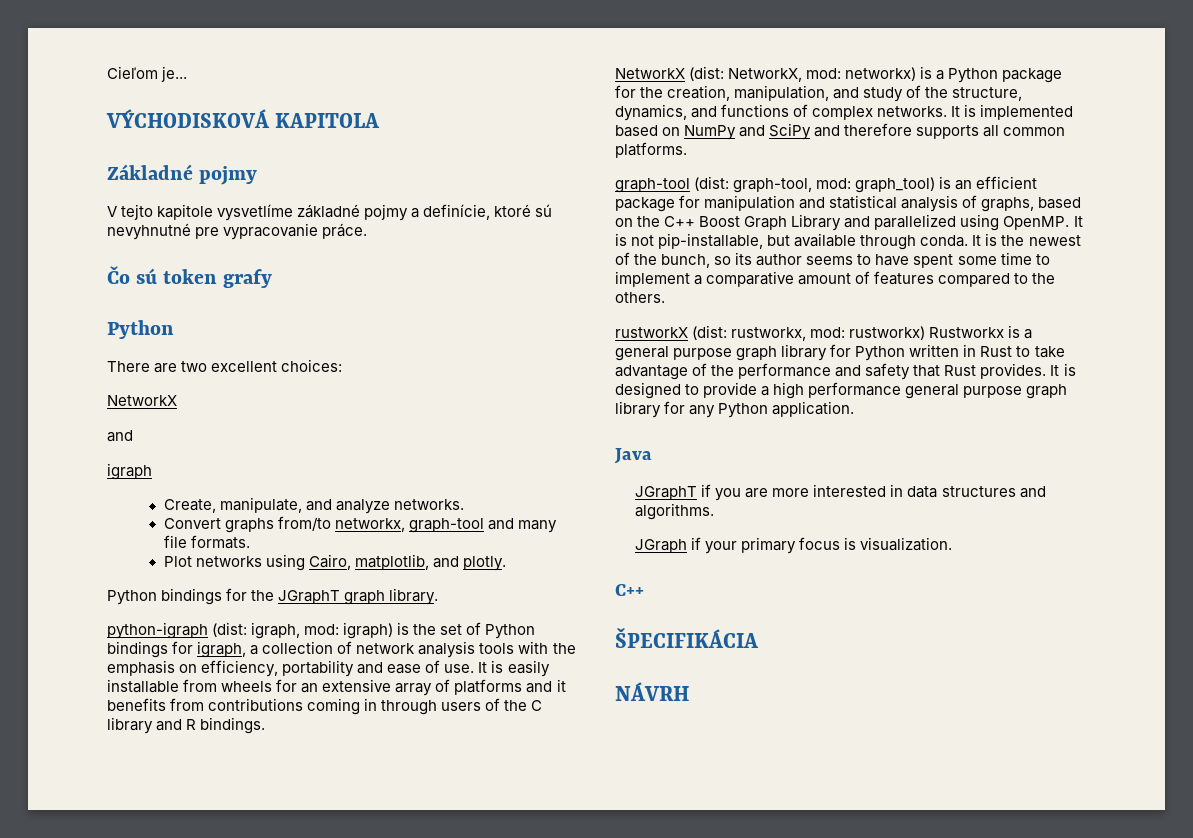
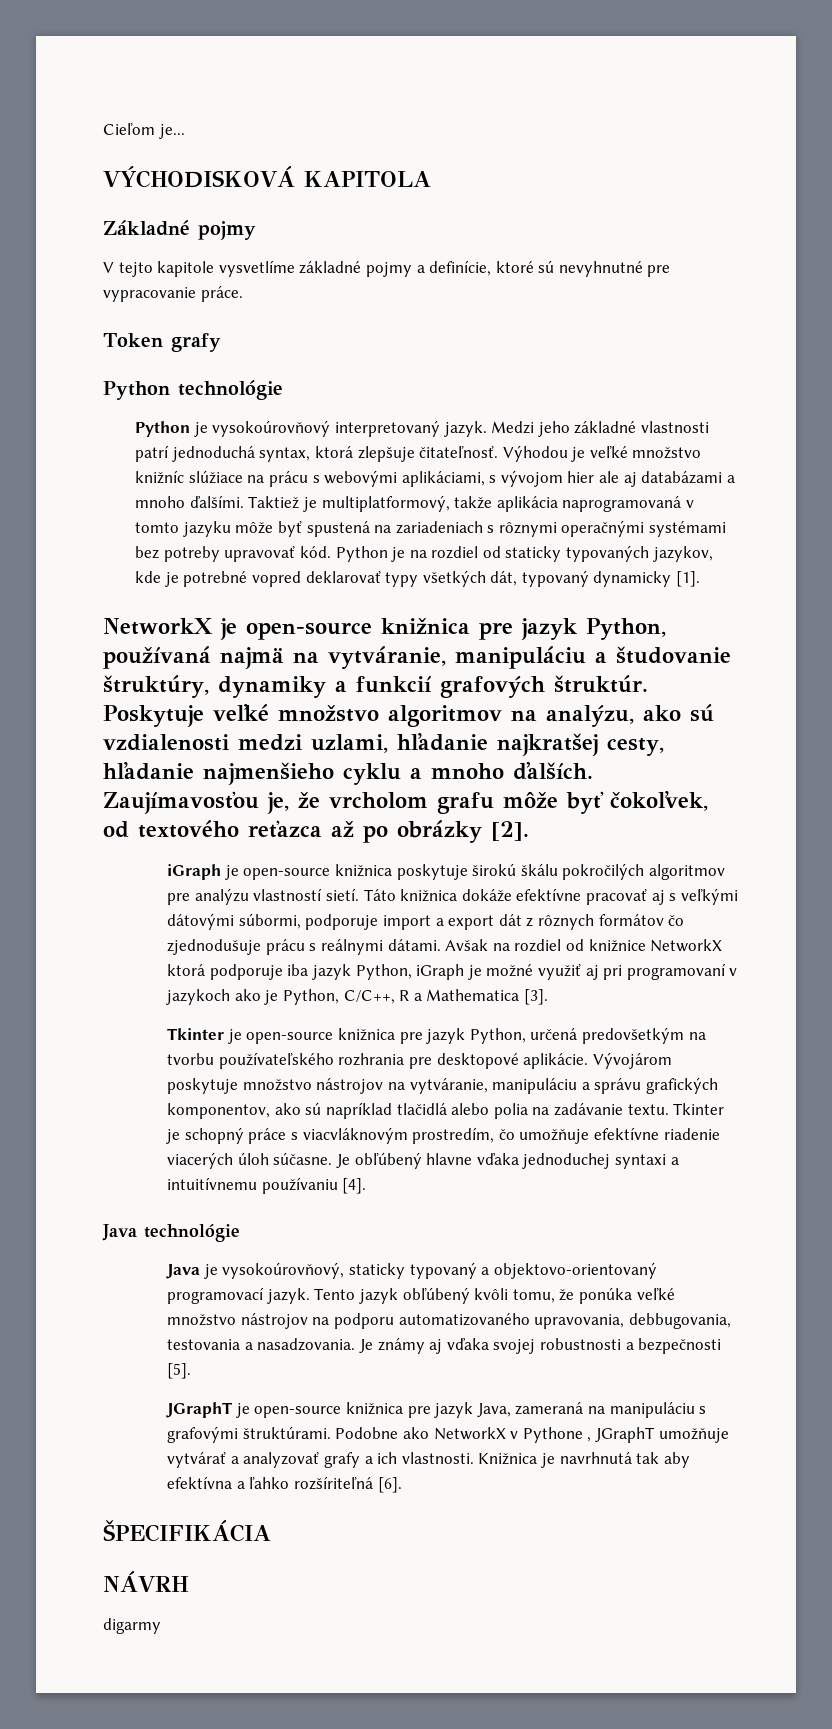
- Čo sú token grafy
- Python
- There are two excellent choices:
- NetworkX
- and
- igraph
- Create, manipulate, and analyze networks.
- Convert graphs from/to networkx, graph-tool and many file formats.
- Plot networks using Cairo, matplotlib, and plotly.
- Python bindings for the JGraphT graph library.
- python-igraph (dist: igraph, mod: igraph) is the set of Python bindings for igraph, a collection of network analysis tools with the emphasis on efficiency, portability and ease of use. It is easily installable from wheels for an extensive array of platforms and it benefits from contributions coming in through users of the C library and R bindings.
- NetworkX (dist: NetworkX, mod: networkx) is a Python package for the creation, manipulation, and study of the structure, dynamics, and functions of complex networks. It is implemented based on NumPy and SciPy and therefore supports all common platforms.
- graph-tool (dist: graph-tool, mod: graph_tool) is an efficient package for manipulation and statistical analysis of graphs, based on the C++ Boost Graph Library and parallelized using OpenMP. It is not pip-installable, but available through conda. It is the newest of the bunch, so its author seems to have spent some time to implement a comparative amount of features compared to the others.
- rustworkX (dist: rustworkx, mod: rustworkx) Rustworkx is a general purpose graph library for Python written in Rust to take advantage of the performance and safety that Rust provides. It is designed to provide a high performance general purpose graph library for any Python application.
- Java
- JGraphT if you are more interested in data structures and algorithms.
- JGraph if your primary focus is visualization.
- C++
+ Token grafy
+ Python technológie
+ Python je vysokoúrovňový interpretovaný jazyk. Medzi jeho základné vlastnosti patrí jednoduchá syntax, ktorá zlepšuje čitateľnosť. Výhodou je veľké množstvo knižníc slúžiace na prácu s webovými aplikáciami, s vývojom hier ale aj databázami a mnoho ďalšími. Taktiež je multiplatformový, takže aplikácia naprogramovaná v tomto jazyku môže byť spustená na zariadeniach s rôznymi operačnými systémami bez potreby upravovať kód. Python je na rozdiel od staticky typovaných jazykov, kde je potrebné vopred deklarovať typy všetkých dát, typovaný dynamicky [1].
+ NetworkX je open-source knižnica pre jazyk Python, používaná najmä na vytváranie, manipuláciu a študovanie štruktúry, dynamiky a funkcií grafových štruktúr. Poskytuje veľké množstvo algoritmov na analýzu, ako sú vzdialenosti medzi uzlami, hľadanie najkratšej cesty, hľadanie najmenšieho cyklu a mnoho ďalších. Zaujímavosťou je, že vrcholom grafu môže byť čokoľvek, od textového reťazca až po obrázky [2].
+ iGraph je open-source knižnica poskytuje širokú škálu pokročilých algoritmov pre analýzu vlastností sietí. Táto knižnica dokáže efektívne pracovať aj s veľkými dátovými súbormi, podporuje import a export dát z rôznych formátov čo zjednodušuje prácu s reálnymi dátami. Avšak na rozdiel od knižnice NetworkX ktorá podporuje iba jazyk Python, iGraph je možné využiť aj pri programovaní v jazykoch ako je Python, C/C++, R a Mathematica [3].
+ Tkinter je open-source knižnica pre jazyk Python, určená predovšetkým na tvorbu používateľského rozhrania pre desktopové aplikácie. Vývojárom poskytuje množstvo nástrojov na vytváranie, manipuláciu a správu grafických komponentov, ako sú napríklad tlačidlá alebo polia na zadávanie textu. Tkinter je schopný práce s viacvláknovým prostredím, čo umožňuje efektívne riadenie viacerých úloh súčasne. Je obľúbený hlavne vďaka jednoduchej syntaxi a intuitívnemu používaniu [4].
+ Java technológie
+ Java je vysokoúrovňový, staticky typovaný a objektovo-orientovaný programovací jazyk. Tento jazyk obľúbený kvôli tomu, že ponúka veľké množstvo nástrojov na podporu automatizovaného upravovania, debbugovania, testovania a nasadzovania. Je známy aj vďaka svojej robustnosti a bezpečnosti [5].
+ JGraphT je open-source knižnica pre jazyk Java, zameraná na manipuláciu s grafovými štruktúrami. Podobne ako NetworkX v Pythone , JGraphT umožňuje vytvárať a analyzovať grafy a ich vlastnosti. Knižnica je navrhnutá tak aby efektívna a ľahko rozšíriteľná [6].
+ digarmy

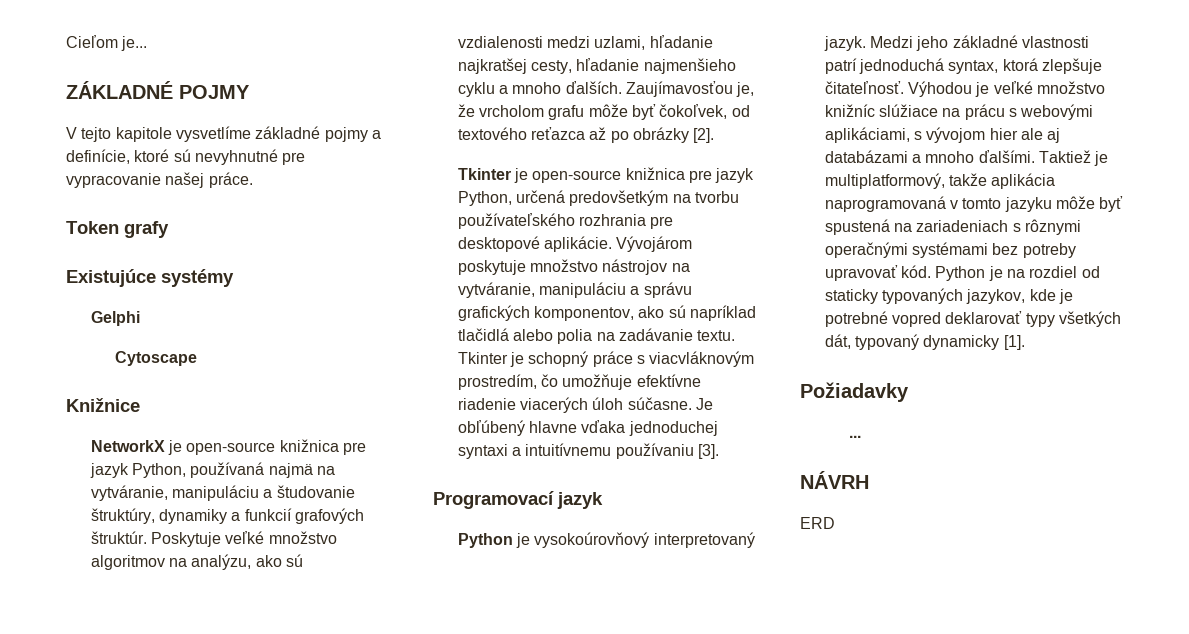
- VÝCHODISKOVÁ KAPITOLA
- Základné pojmy
+ ZÁKLADNÉ POJMY
- V tejto kapitole vysvetlíme základné pojmy a definície, ktoré sú nevyhnutné pre vypracovanie práce.
+ V tejto kapitole vysvetlíme základné pojmy a definície, ktoré sú nevyhnutné pre vypracovanie našej práce.
- Python technológie
+ Existujúce systémy
+ Gelphi
+ Cytoscape
+ Knižnice
+ NetworkX je open-source knižnica pre jazyk Python, používaná najmä na vytváranie, manipuláciu a študovanie štruktúry, dynamiky a funkcií grafových štruktúr. Poskytuje veľké množstvo algoritmov na analýzu, ako sú vzdialenosti medzi uzlami, hľadanie najkratšej cesty, hľadanie najmenšieho cyklu a mnoho ďalších. Zaujímavosťou je, že vrcholom grafu môže byť čokoľvek, od textového reťazca až po obrázky [2].
+ Tkinter je open-source knižnica pre jazyk Python, určená predovšetkým na tvorbu používateľského rozhrania pre desktopové aplikácie. Vývojárom poskytuje množstvo nástrojov na vytváranie, manipuláciu a správu grafických komponentov, ako sú napríklad tlačidlá alebo polia na zadávanie textu. Tkinter je schopný práce s viacvláknovým prostredím, čo umožňuje efektívne riadenie viacerých úloh súčasne. Je obľúbený hlavne vďaka jednoduchej syntaxi a intuitívnemu používaniu [3].
+ Programovací jazyk
- NetworkX je open-source knižnica pre jazyk Python, používaná najmä na vytváranie, manipuláciu a študovanie štruktúry, dynamiky a funkcií grafových štruktúr. Poskytuje veľké množstvo algoritmov na analýzu, ako sú vzdialenosti medzi uzlami, hľadanie najkratšej cesty, hľadanie najmenšieho cyklu a mnoho ďalších. Zaujímavosťou je, že vrcholom grafu môže byť čokoľvek, od textového reťazca až po obrázky [2].
- iGraph je open-source knižnica poskytuje širokú škálu pokročilých algoritmov pre analýzu vlastností sietí. Táto knižnica dokáže efektívne pracovať aj s veľkými dátovými súbormi, podporuje import a export dát z rôznych formátov čo zjednodušuje prácu s reálnymi dátami. Avšak na rozdiel od knižnice NetworkX ktorá podporuje iba jazyk Python, iGraph je možné využiť aj pri programovaní v jazykoch ako je Python, C/C++, R a Mathematica [3].
- Tkinter je open-source knižnica pre jazyk Python, určená predovšetkým na tvorbu používateľského rozhrania pre desktopové aplikácie. Vývojárom poskytuje množstvo nástrojov na vytváranie, manipuláciu a správu grafických komponentov, ako sú napríklad tlačidlá alebo polia na zadávanie textu. Tkinter je schopný práce s viacvláknovým prostredím, čo umožňuje efektívne riadenie viacerých úloh súčasne. Je obľúbený hlavne vďaka jednoduchej syntaxi a intuitívnemu používaniu [4].
- Java technológie
- Java je vysokoúrovňový, staticky typovaný a objektovo-orientovaný programovací jazyk. Tento jazyk obľúbený kvôli tomu, že ponúka veľké množstvo nástrojov na podporu automatizovaného upravovania, debbugovania, testovania a nasadzovania. Je známy aj vďaka svojej robustnosti a bezpečnosti [5].
- JGraphT je open-source knižnica pre jazyk Java, zameraná na manipuláciu s grafovými štruktúrami. Podobne ako NetworkX v Pythone , JGraphT umožňuje vytvárať a analyzovať grafy a ich vlastnosti. Knižnica je navrhnutá tak aby efektívna a ľahko rozšíriteľná [6].
- ŠPECIFIKÁCIA
+ Požiadavky
+ ...
- digarmy
+ ERD

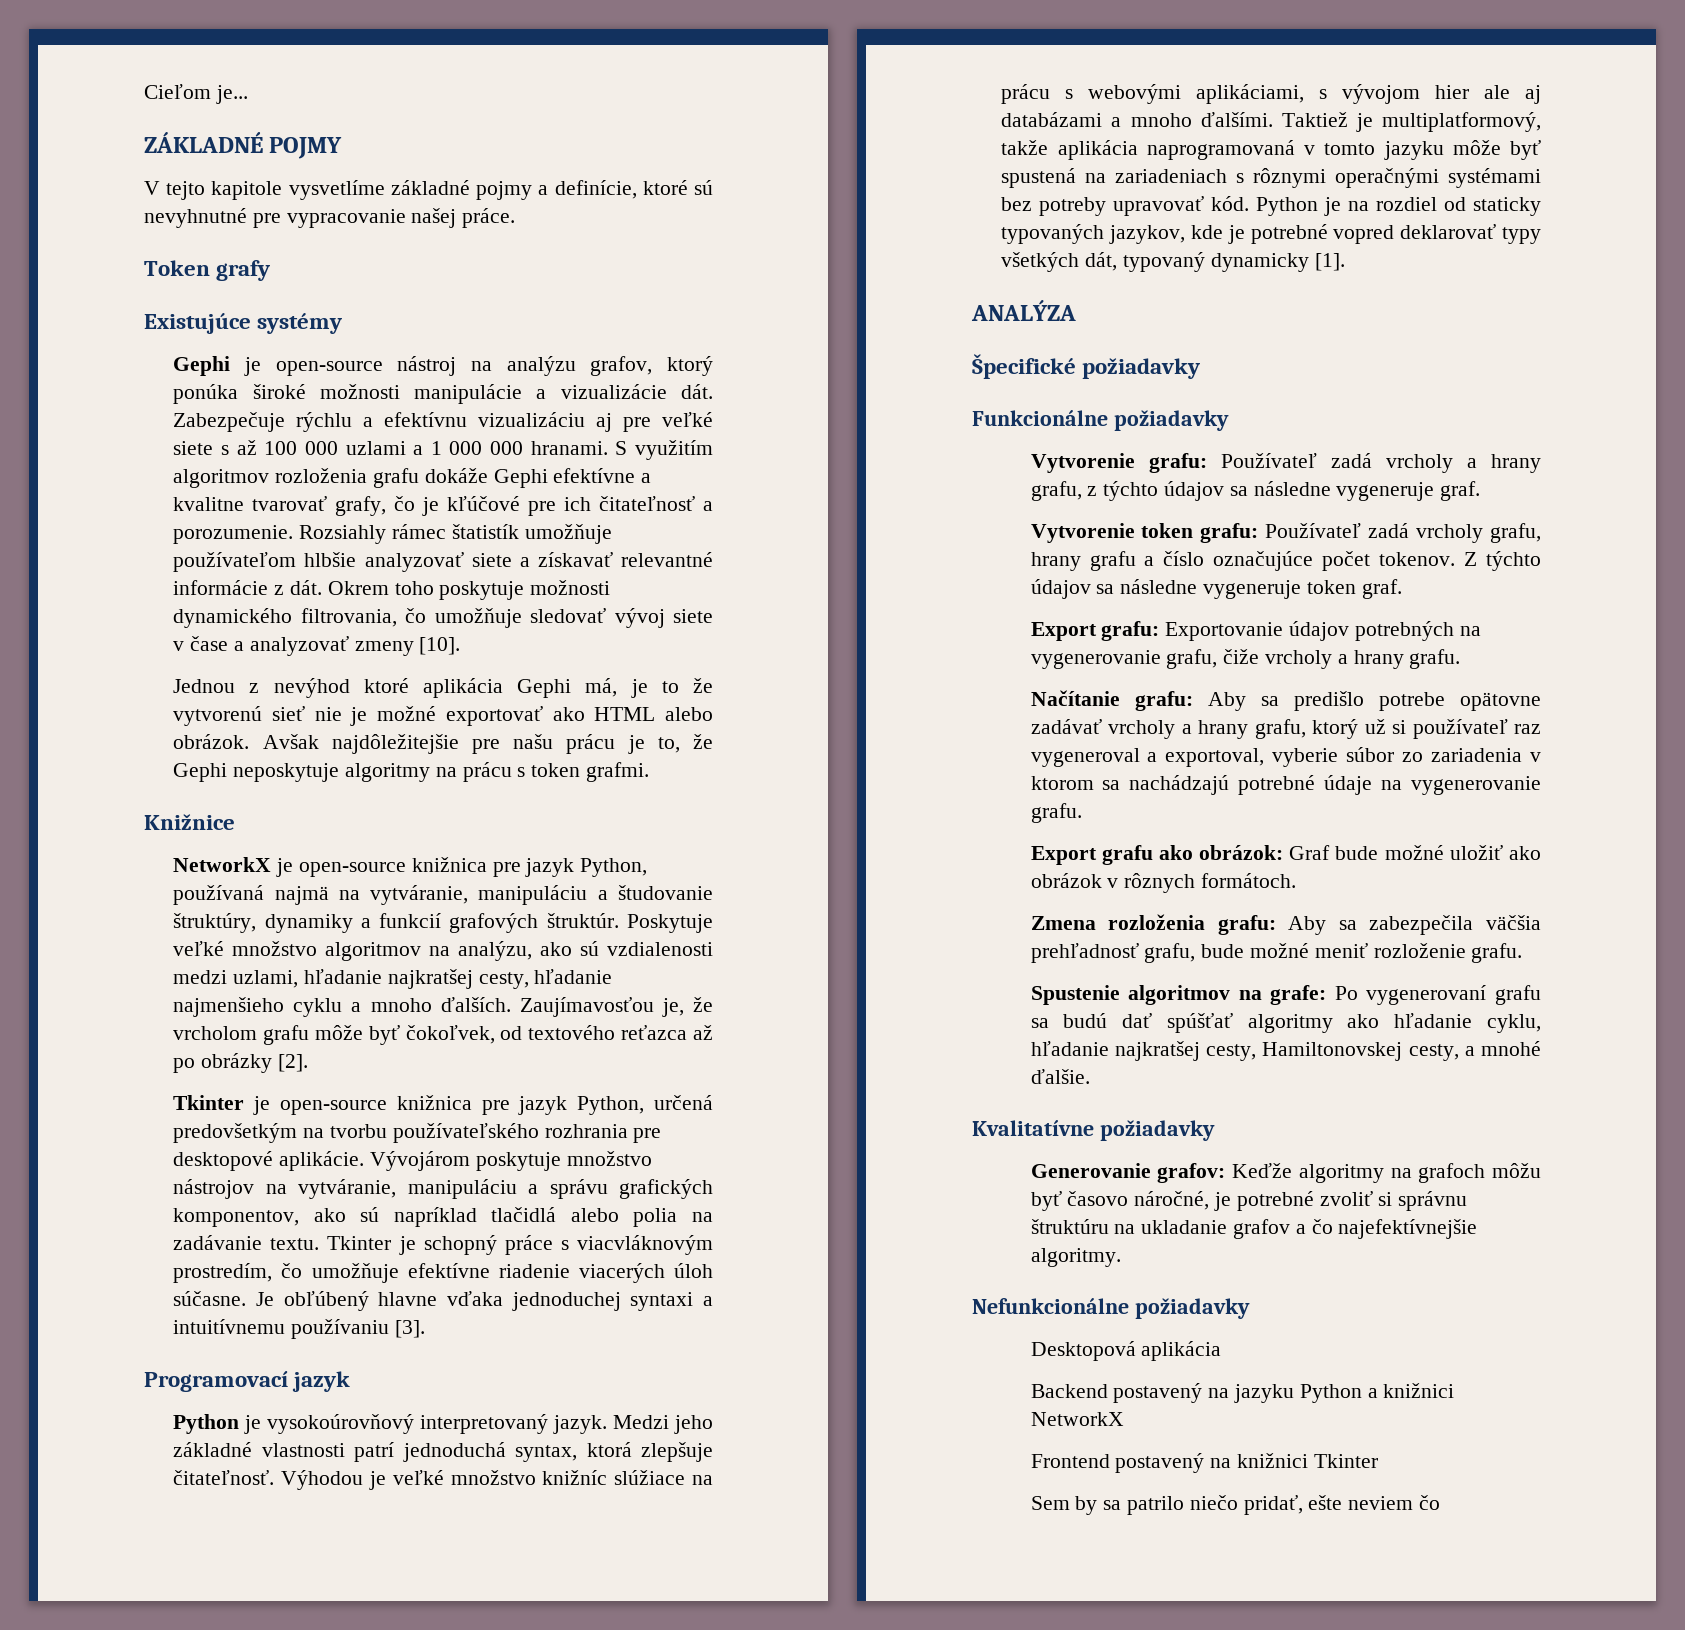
- Gelphi
- Cytoscape
+ Gephi je open-source nástroj na analýzu grafov, ktorý ponúka široké možnosti manipulácie a vizualizácie dát. Zabezpečuje rýchlu a efektívnu vizualizáciu aj pre veľké siete s až 100 000 uzlami a 1 000 000 hranami. S využitím algoritmov rozloženia grafu dokáže Gephi efektívne a kvalitne tvarovať grafy, čo je kľúčové pre ich čitateľnosť a porozumenie. Rozsiahly rámec štatistík umožňuje používateľom hlbšie analyzovať siete a získavať relevantné informácie z dát. Okrem toho poskytuje možnosti dynamického filtrovania, čo umožňuje sledovať vývoj siete v čase a analyzovať zmeny [10].
+ Jednou z nevýhod ktoré aplikácia Gephi má, je to že vytvorenú sieť nie je možné exportovať ako HTML alebo obrázok. Avšak najdôležitejšie pre našu prácu je to, že Gephi neposkytuje algoritmy na prácu s token grafmi.
- Požiadavky
- ...
- NÁVRH
- ERD
+ ANALÝZA
+ Špecifické požiadavky
+ Funkcionálne požiadavky
+ Vytvorenie grafu: Používateľ zadá vrcholy a hrany grafu, z týchto údajov sa následne vygeneruje graf.
+ Vytvorenie token grafu: Používateľ zadá vrcholy grafu, hrany grafu a číslo označujúce počet tokenov. Z týchto údajov sa následne vygeneruje token graf.
+ Export grafu: Exportovanie údajov potrebných na vygenerovanie grafu, čiže vrcholy a hrany grafu.
+ Načítanie grafu: Aby sa predišlo potrebe opätovne zadávať vrcholy a hrany grafu, ktorý už si používateľ raz vygeneroval a exportoval, vyberie súbor zo zariadenia v ktorom sa nachádzajú potrebné údaje na vygenerovanie grafu.
+ Export grafu ako obrázok: Graf bude možné uložiť ako obrázok v rôznych formátoch.
+ Zmena rozloženia grafu: Aby sa zabezpečila väčšia prehľadnosť grafu, bude možné meniť rozloženie grafu.
+ Spustenie algoritmov na grafe: Po vygenerovaní grafu sa budú dať spúšťať algoritmy ako hľadanie cyklu, hľadanie najkratšej cesty, Hamiltonovskej cesty, a mnohé ďalšie.
+ Kvalitatívne požiadavky
+ Generovanie grafov: Keďže algoritmy na grafoch môžu byť časovo náročné, je potrebné zvoliť si správnu štruktúru na ukladanie grafov a čo najefektívnejšie algoritmy.
+ Nefunkcionálne požiadavky
+ Desktopová aplikácia
+ Backend postavený na jazyku Python a knižnici NetworkX
+ Frontend postavený na knižnici Tkinter
+ Sem by sa patrilo niečo pridať, ešte neviem čo

